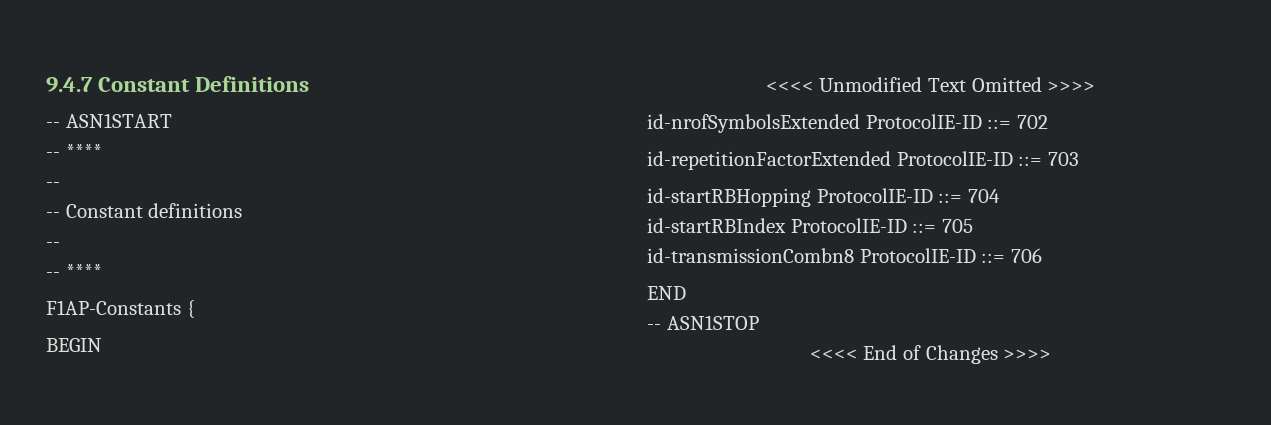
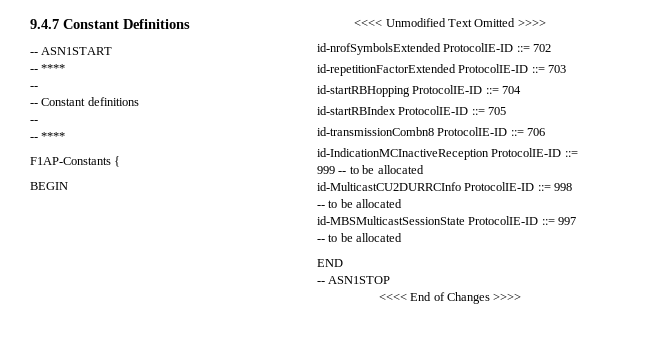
+ id-IndicationMCInactiveReception ProtocolIE-ID ::= 999 -- to be allocated
+ id-MulticastCU2DURRCInfo ProtocolIE-ID ::= 998 -- to be allocated
+ id-MBSMulticastSessionState ProtocolIE-ID ::= 997 -- to be allocated

